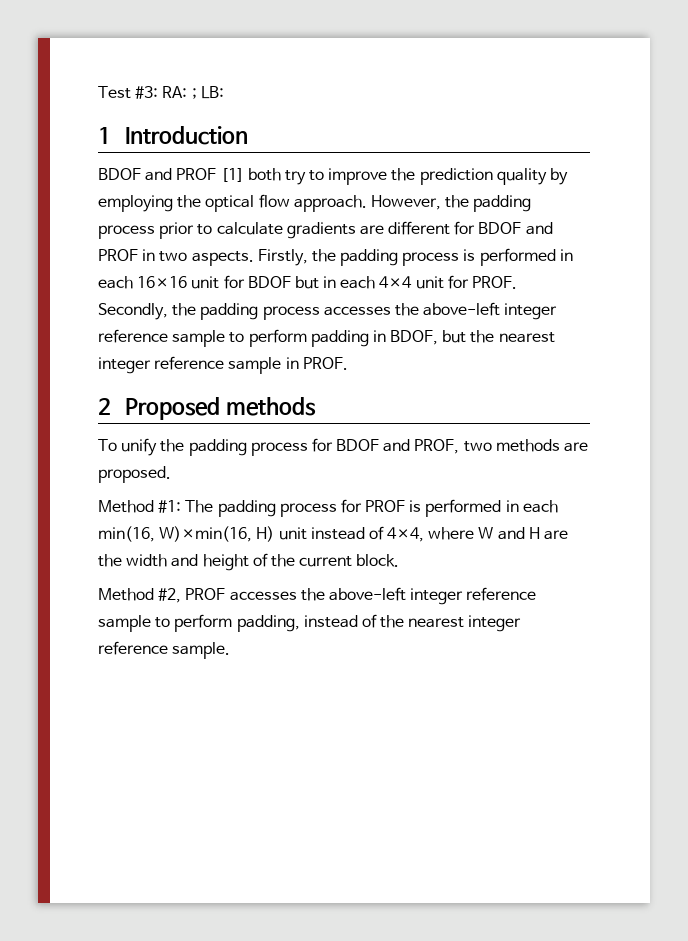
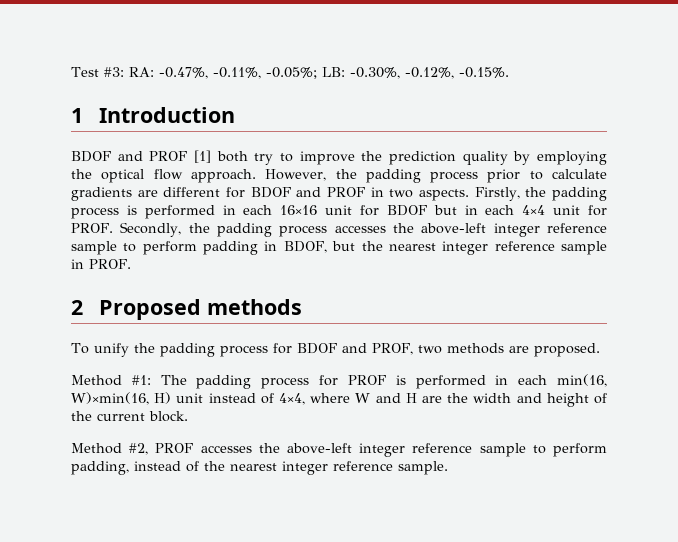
- Test #3: RA: ; LB:
+ Test #3: RA: -0.47%, -0.11%, -0.05%; LB: -0.30%, -0.12%, -0.15%.

